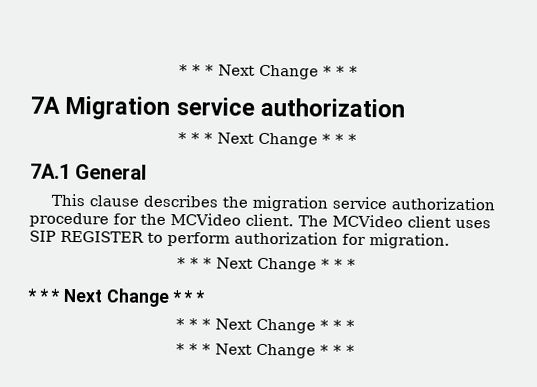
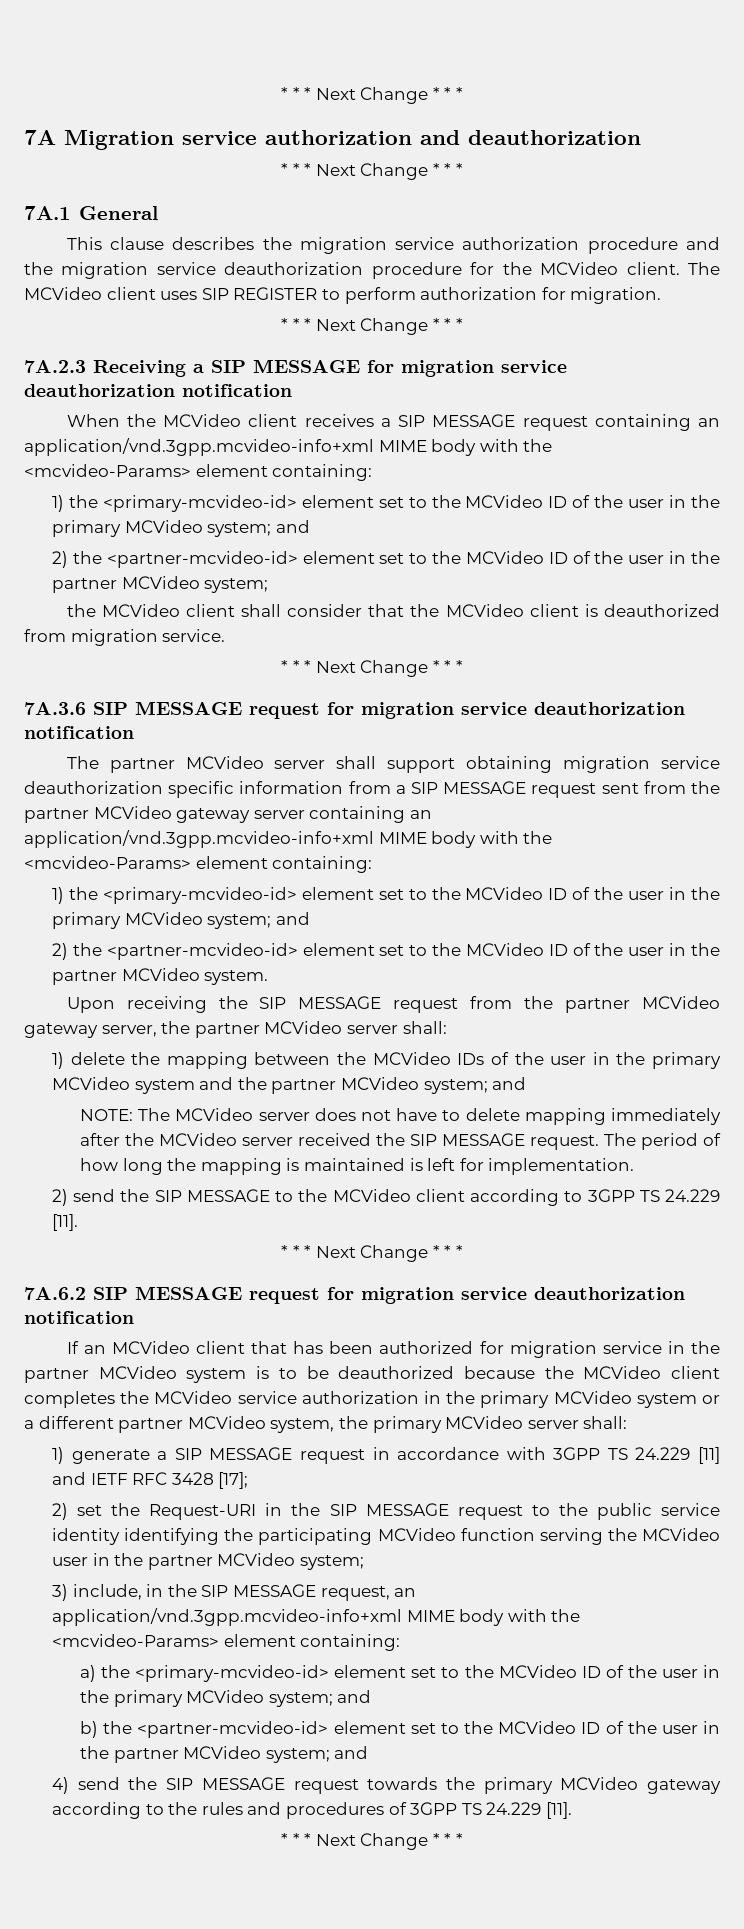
- 7A Migration service authorization
+ 7A Migration service authorization and deauthorization
- This clause describes the migration service authorization procedure for the MCVideo client.
+ This clause describes the migration service authorization procedure and the migration service deauthorization procedure for the MCVideo client.
  The MCVideo client uses SIP REGISTER to perform authorization for migration.
  * * * Next Change * * *
+ 7A.2.3 Receiving a SIP MESSAGE for migration service deauthorization notification
+ When the MCVideo client receives a SIP MESSAGE request containing an application/vnd.3gpp.mcvideo-info+xml MIME body with the <mcvideo-Params> element containing:
+ 1) the <primary-mcvideo-id> element set to the MCVideo ID of the user in the primary MCVideo system; and
+ 2) the <partner-mcvideo-id> element set to the MCVideo ID of the user in the partner MCVideo system;
+ the MCVideo client shall consider that the MCVideo client is deauthorized from migration service.
  * * * Next Change * * *
+ 7A.3.6 SIP MESSAGE request for migration service deauthorization notification
+ The partner MCVideo server shall support obtaining migration service deauthorization specific information from a SIP MESSAGE request sent from the partner MCVideo gateway server containing an application/vnd.3gpp.mcvideo-info+xml MIME body with the <mcvideo-Params> element containing:
+ 1) the <primary-mcvideo-id> element set to the MCVideo ID of the user in the primary MCVideo system; and
+ 2) the <partner-mcvideo-id> element set to the MCVideo ID of the user in the partner MCVideo system.
+ Upon receiving the SIP MESSAGE request from the partner MCVideo gateway server, the partner MCVideo server shall:
+ 1) delete the mapping between the MCVideo IDs of the user in the primary MCVideo system and the partner MCVideo system; and
+ NOTE: The MCVideo server does not have to delete mapping immediately after the MCVideo server received the SIP MESSAGE request. The period of how long the mapping is maintained is left for implementation.
+ 2) send the SIP MESSAGE to the MCVideo client according to 3GPP TS 24.229 [11].
  * * * Next Change * * *
+ 7A.6.2 SIP MESSAGE request for migration service deauthorization notification
+ If an MCVideo client that has been authorized for migration service in the partner MCVideo system is to be deauthorized because the MCVideo client completes the MCVideo service authorization in the primary MCVideo system or a different partner MCVideo system, the primary MCVideo server shall:
+ 1) generate a SIP MESSAGE request in accordance with 3GPP TS 24.229 [11] and IETF RFC 3428 [17];
+ 2) set the Request-URI in the SIP MESSAGE request to the public service identity identifying the participating MCVideo function serving the MCVideo user in the partner MCVideo system;
+ 3) include, in the SIP MESSAGE request, an application/vnd.3gpp.mcvideo-info+xml MIME body with the <mcvideo-Params> element containing:
+ a) the <primary-mcvideo-id> element set to the MCVideo ID of the user in the primary MCVideo system; and
+ b) the <partner-mcvideo-id> element set to the MCVideo ID of the user in the partner MCVideo system; and
+ 4) send the SIP MESSAGE request towards the primary MCVideo gateway according to the rules and procedures of 3GPP TS 24.229 [11].

